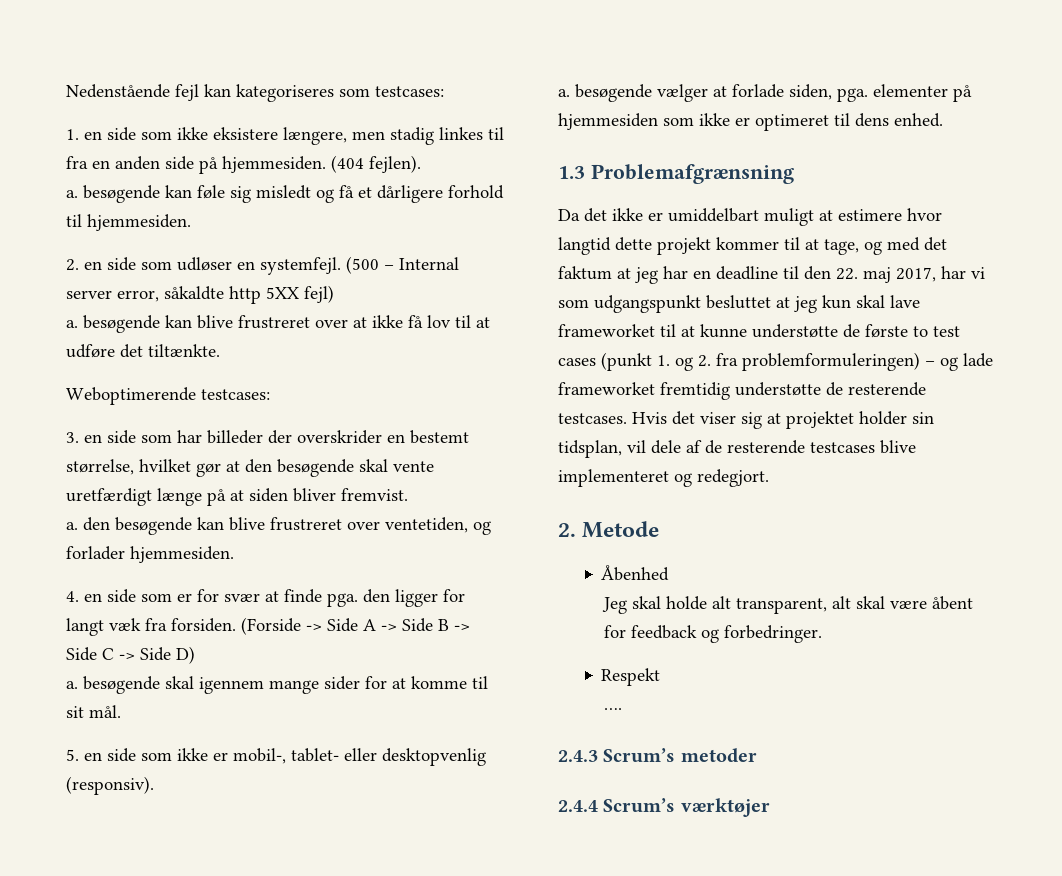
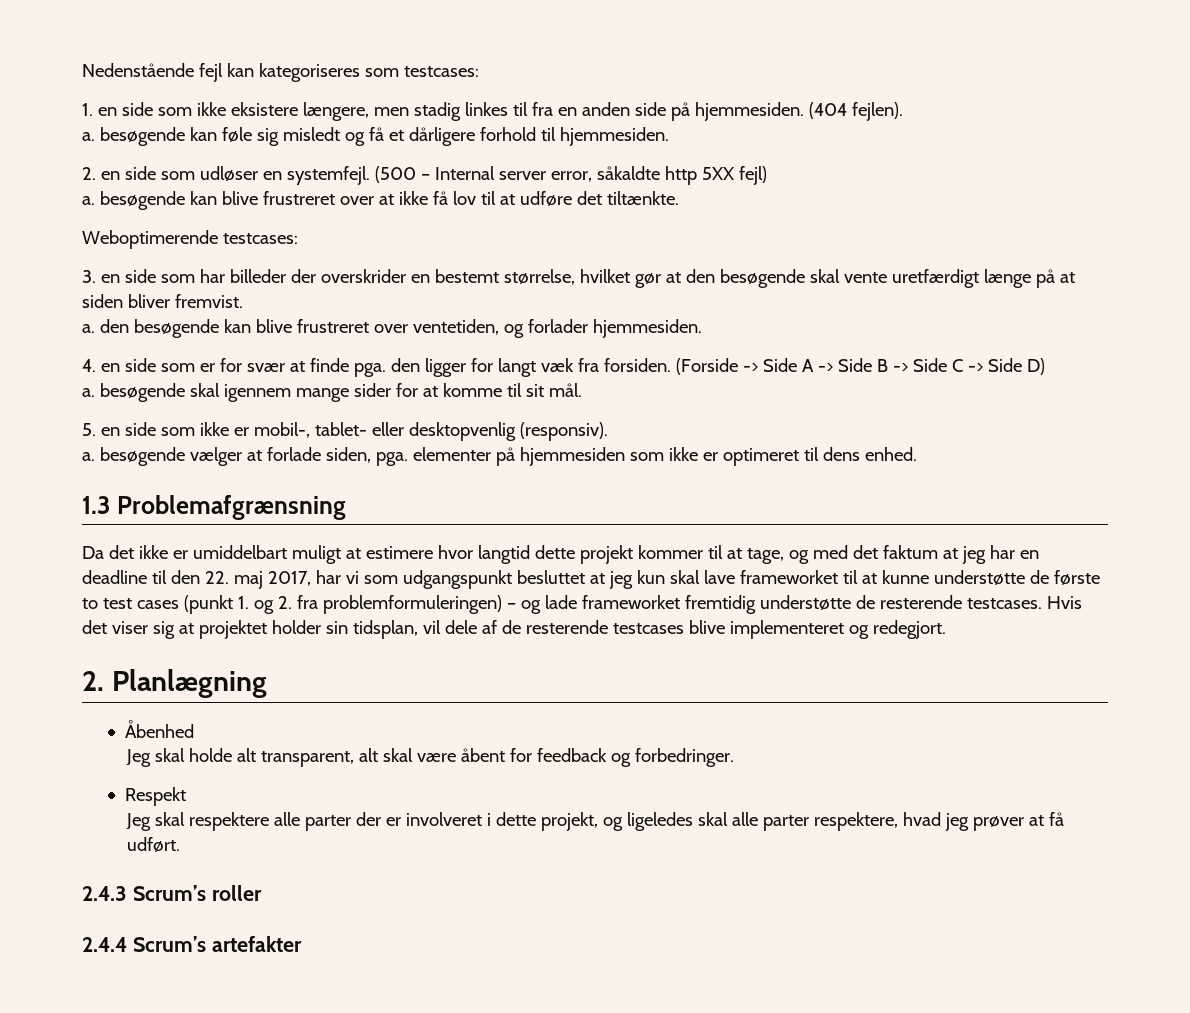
- 2. Metode
+ 2. Planlægning
- ….
+ Jeg skal respektere alle parter der er involveret i dette projekt, og ligeledes skal alle parter respektere, hvad jeg prøver at få udført.
- 2.4.3 Scrum’s metoder
+ 2.4.3 Scrum’s roller
- 2.4.4 Scrum’s værktøjer
+ 2.4.4 Scrum’s artefakter

